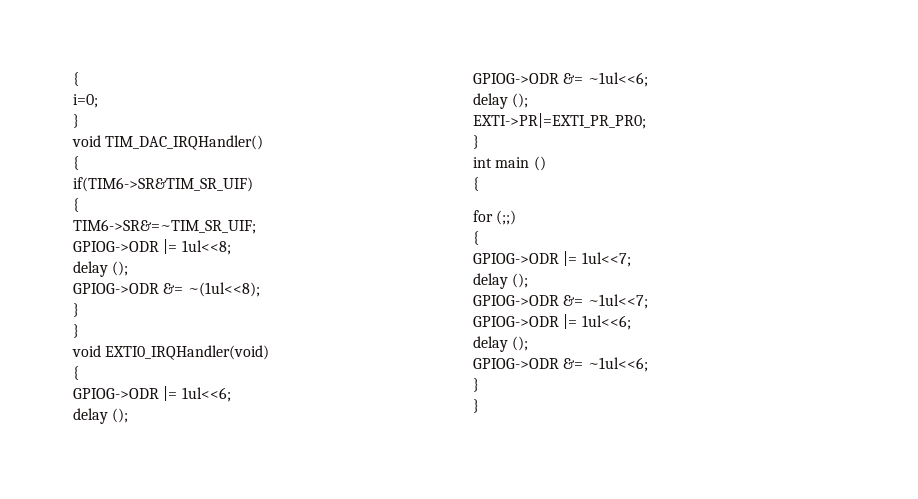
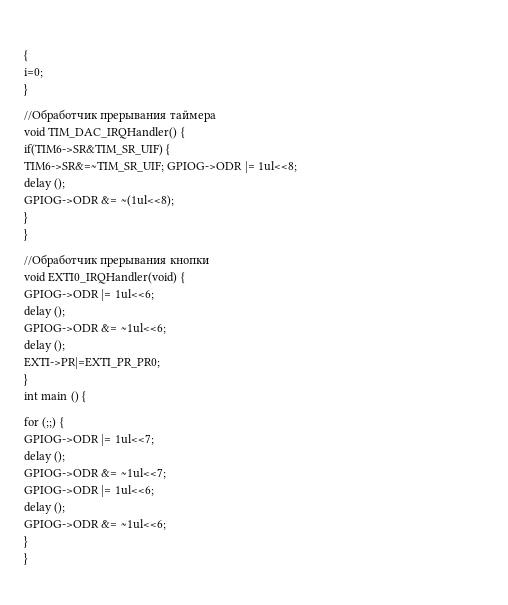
+ //Обработчик прерывания таймера
- void TIM_DAC_IRQHandler()
- {
+ void TIM_DAC_IRQHandler() {
- if(TIM6->SR&TIM_SR_UIF)
- {
+ if(TIM6->SR&TIM_SR_UIF) {
- TIM6->SR&=~TIM_SR_UIF;
- GPIOG->ODR |= 1ul<<8;
+ TIM6->SR&=~TIM_SR_UIF; GPIOG->ODR |= 1ul<<8;
+ //Обработчик прерывания кнопки
- void EXTI0_IRQHandler(void)
- {
+ void EXTI0_IRQHandler(void) {
- int main ()
- {
+ int main () {
- for (;;)
- {
+ for (;;) {

